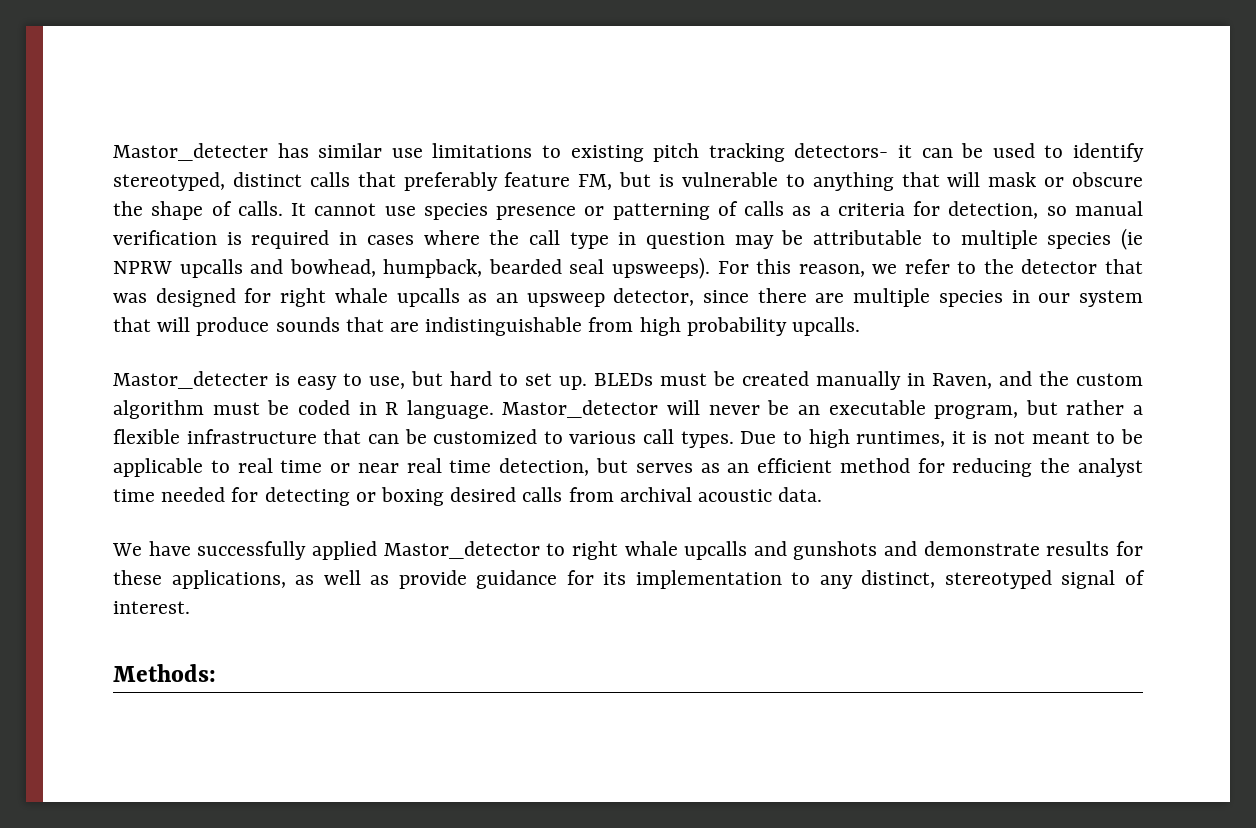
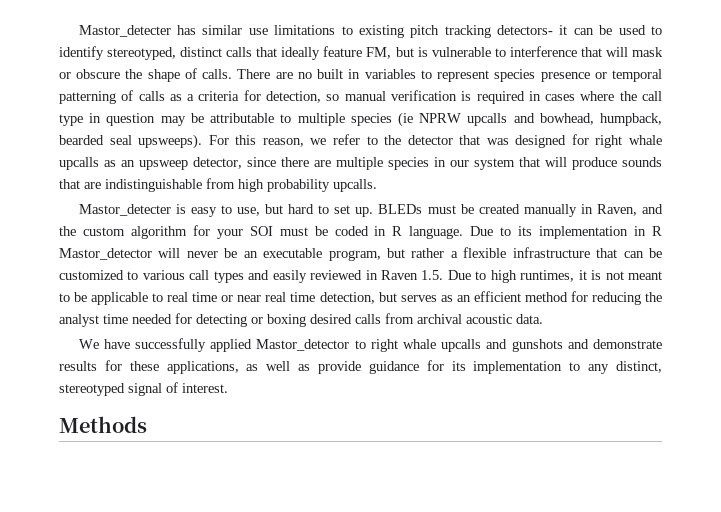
- Mastor_detecter has similar use limitations to existing pitch tracking detectors- it can be used to identify stereotyped, distinct calls that preferably feature FM, but is vulnerable to anything that will mask or obscure the shape of calls.
+ Mastor_detecter has similar use limitations to existing pitch tracking detectors- it can be used to identify stereotyped, distinct calls that ideally feature FM, but is vulnerable to interference that will mask or obscure the shape of calls.
- It cannot use species presence or patterning of calls as a criteria for detection, so manual verification is required in cases where the call type in question may be attributable to multiple species (ie NPRW upcalls and bowhead, humpback, bearded seal upsweeps).
+ There are no built in variables to represent species presence or temporal patterning of calls as a criteria for detection, so manual verification is required in cases where the call type in question may be attributable to multiple species (ie NPRW upcalls and bowhead, humpback, bearded seal upsweeps).
- BLEDs must be created manually in Raven, and the custom algorithm must be coded in R language.
+ BLEDs must be created manually in Raven, and the custom algorithm for your SOI must be coded in R language.
- Mastor_detector will never be an executable program, but rather a flexible infrastructure that can be customized to various call types. Due to high runtimes, it is not meant to be applicable to real time or near real time detection, but serves as an efficient method for reducing the analyst time needed for detecting or boxing desired calls from archival acoustic data.
+ Due to its implementation in R Mastor_detector will never be an executable program, but rather a flexible infrastructure that can be customized to various call types and easily reviewed in Raven 1.5. Due to high runtimes, it is not meant to be applicable to real time or near real time detection, but serves as an efficient method for reducing the analyst time needed for detecting or boxing desired calls from archival acoustic data.
- Methods:
+ Methods

